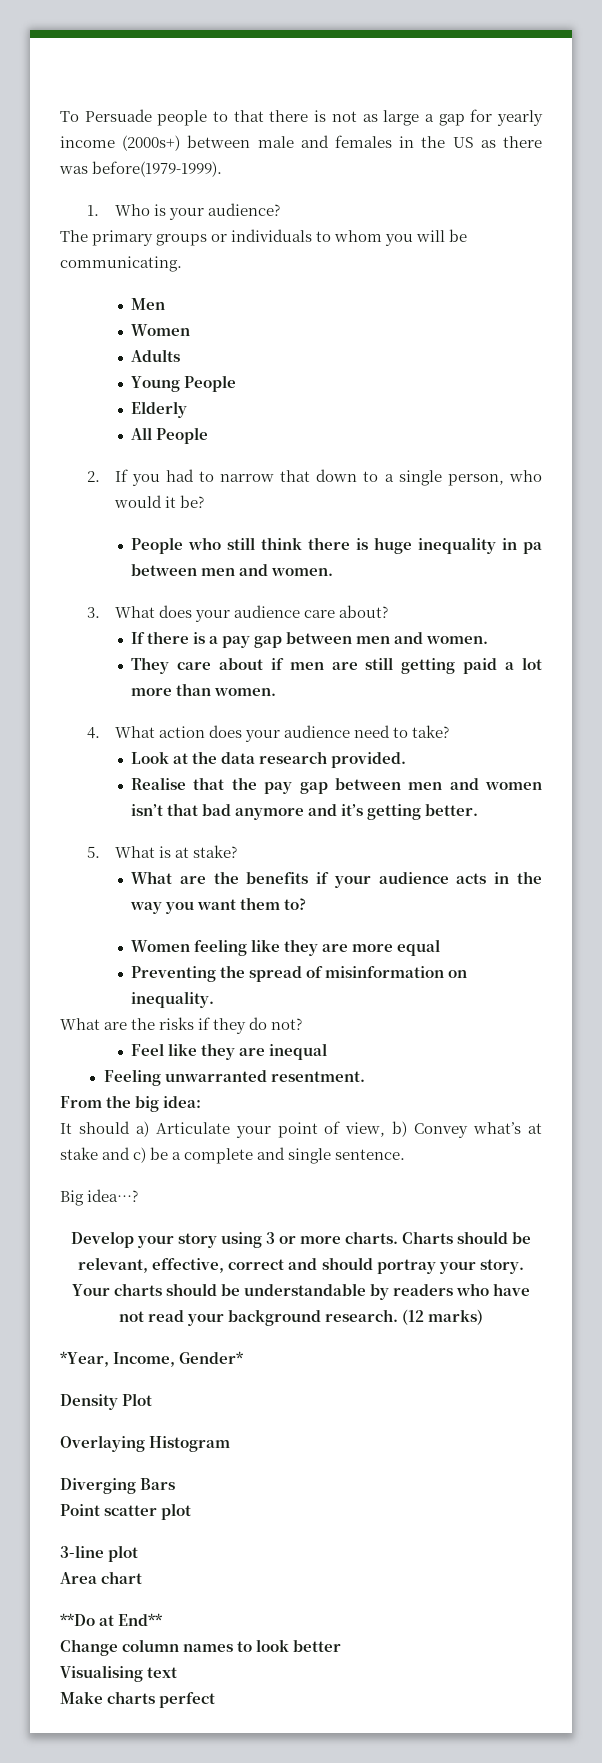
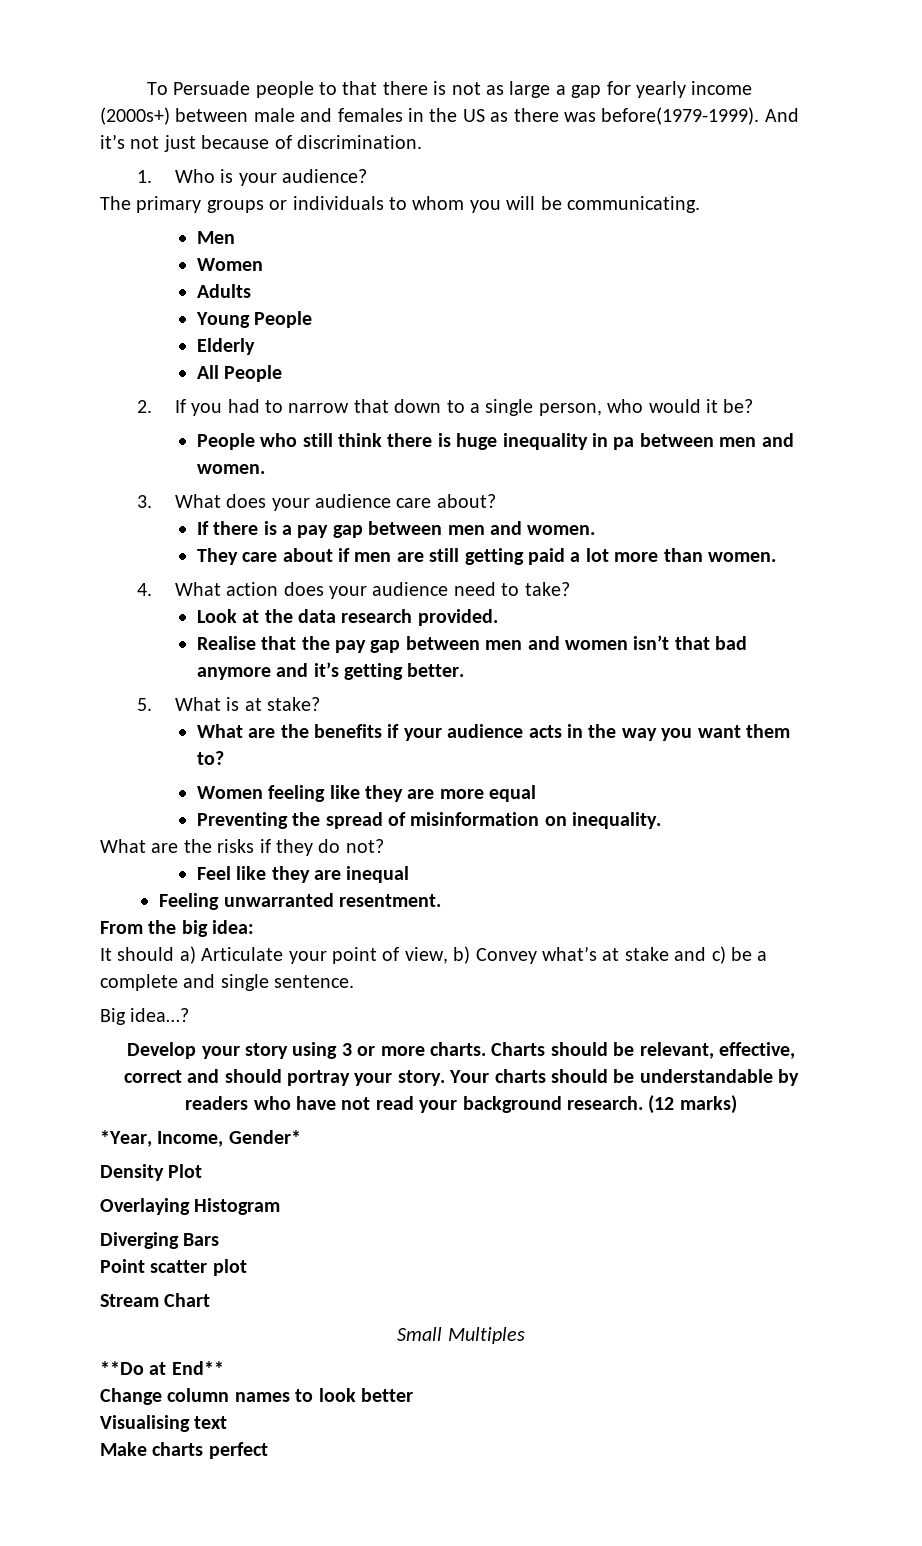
+ And it’s not just because of discrimination.
- 3-line plot
- Area chart
+ Stream Chart
+ Small Multiples

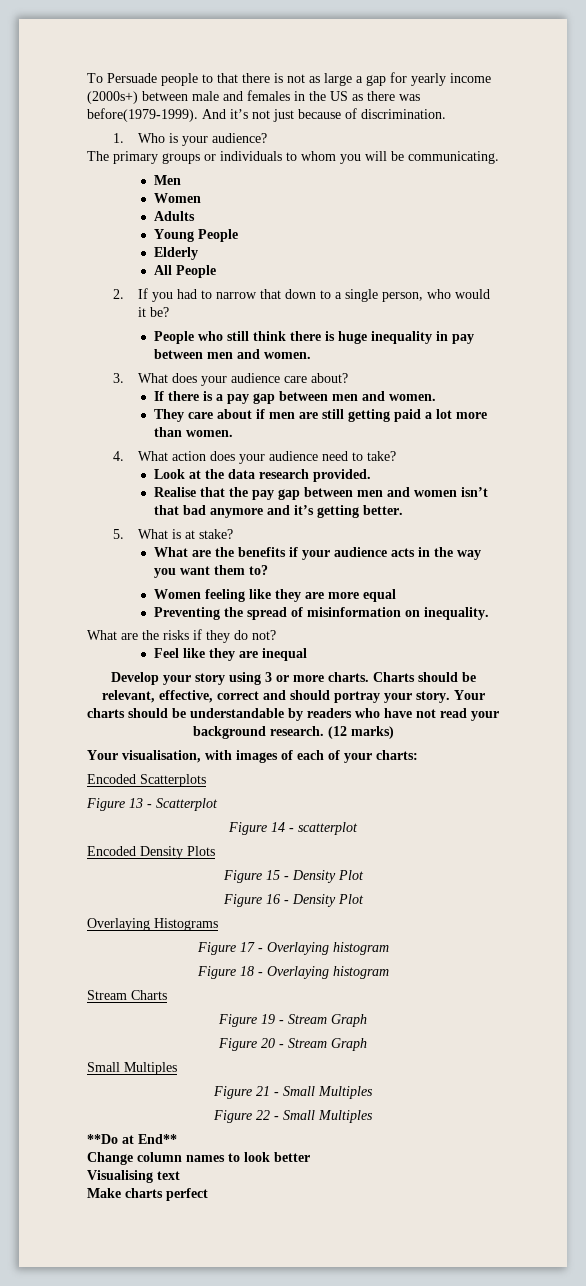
- People who still think there is huge inequality in pa between men and women.
+ People who still think there is huge inequality in pay between men and women.
- Feeling unwarranted resentment.
- From the big idea:
- It should a) Articulate your point of view, b) Convey what’s at stake and c) be a complete and single sentence.
- Big idea…?
- *Year, Income, Gender*
- Density Plot
- Overlaying Histogram
- Diverging Bars
- Point scatter plot
- Stream Chart
+ Your visualisation, with images of each of your charts:
+ Encoded Scatterplots
+ Figure 13 - Scatterplot
+ Figure 14 - scatterplot
+ Encoded Density Plots
+ Figure 15 - Density Plot
+ Figure 16 - Density Plot
+ Overlaying Histograms
+ Figure 17 - Overlaying histogram
+ Figure 18 - Overlaying histogram
+ Stream Charts
+ Figure 19 - Stream Graph
+ Figure 20 - Stream Graph
  Small Multiples
+ Figure 21 - Small Multiples
+ Figure 22 - Small Multiples

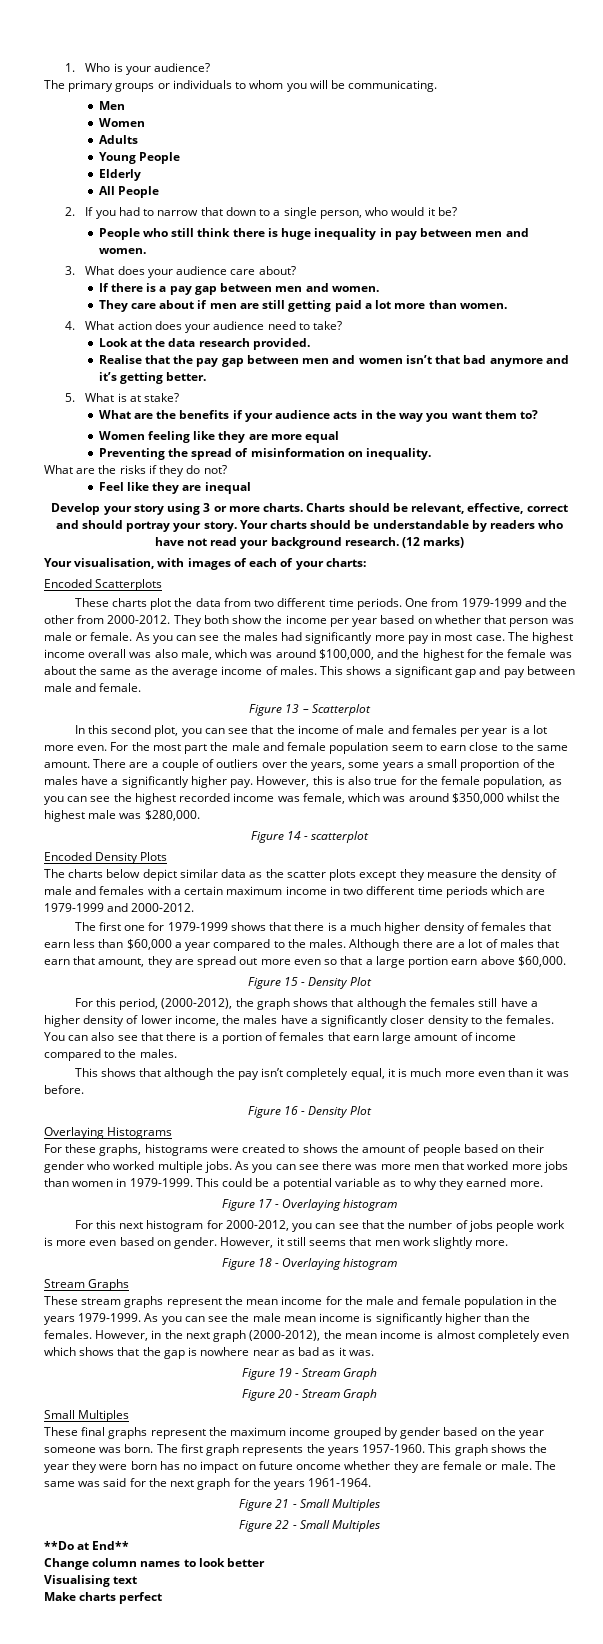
- To Persuade people to that there is not as large a gap for yearly income (2000s+) between male and females in the US as there was before(1979-1999). And it’s not just because of discrimination.
- Figure 13 - Scatterplot
+ These charts plot the data from two different time periods. One from 1979-1999 and the other from 2000-2012. They both show the income per year based on whether that person was male or female. As you can see the males had significantly more pay in most case. The highest income overall was also male, which was around $100,000, and the highest for the female was about the same as the average income of males. This shows a significant gap and pay between male and female.
+ Figure 13 – Scatterplot
+ In this second plot, you can see that the income of male and females per year is a lot more even. For the most part the male and female population seem to earn close to the same amount. There are a couple of outliers over the years, some years a small proportion of the males have a significantly higher pay. However, this is also true for the female population, as you can see the highest recorded income was female, which was around $350,000 whilst the highest male was $280,000.
+ The charts below depict similar data as the scatter plots except they measure the density of male and females with a certain maximum income in two different time periods which are 1979-1999 and 2000-2012.
+ The first one for 1979-1999 shows that there is a much higher density of females that earn less than $60,000 a year compared to the males. Although there are a lot of males that earn that amount, they are spread out more even so that a large portion earn above $60,000.
+ For this period, (2000-2012), the graph shows that although the females still have a higher density of lower income, the males have a significantly closer density to the females. You can also see that there is a portion of females that earn large amount of income compared to the males.
+ This shows that although the pay isn’t completely equal, it is much more even than it was before.
+ For these graphs, histograms were created to shows the amount of people based on their gender who worked multiple jobs. As you can see there was more men that worked more jobs than women in 1979-1999. This could be a potential variable as to why they earned more.
+ For this next histogram for 2000-2012, you can see that the number of jobs people work is more even based on gender. However, it still seems that men work slightly more.
- Stream Charts
+ Stream Graphs
+ These stream graphs represent the mean income for the male and female population in the years 1979-1999. As you can see the male mean income is significantly higher than the females. However, in the next graph (2000-2012), the mean income is almost completely even which shows that the gap is nowhere near as bad as it was.
+ These final graphs represent the maximum income grouped by gender based on the year someone was born. The first graph represents the years 1957-1960. This graph shows the year they were born has no impact on future oncome whether they are female or male. The same was said for the next graph for the years 1961-1964.

